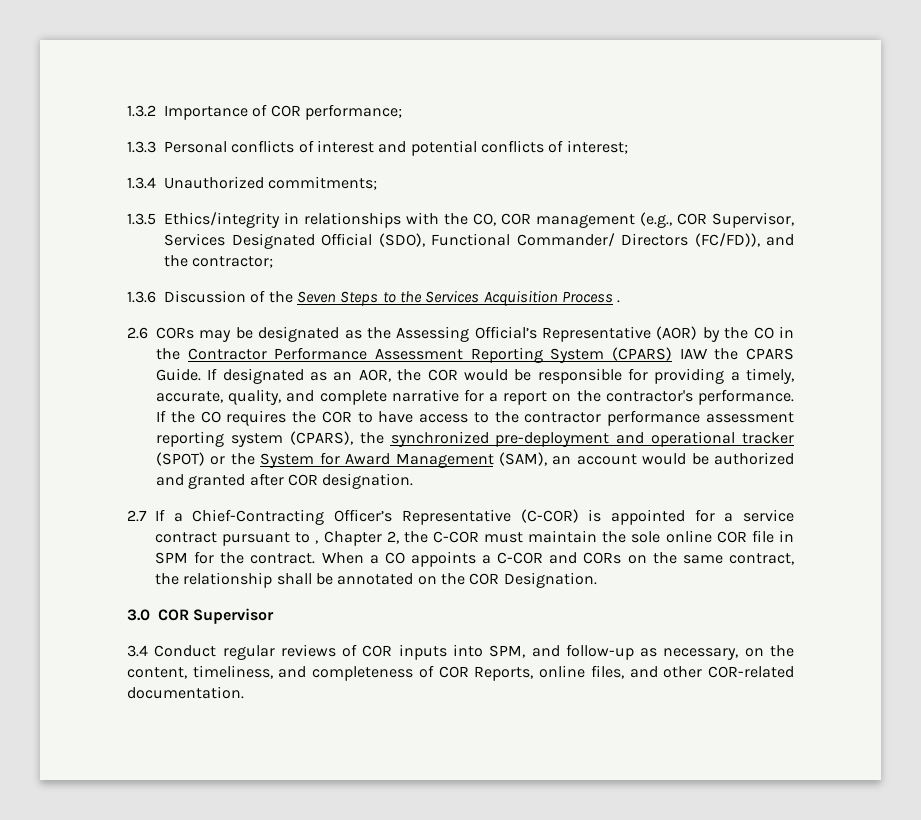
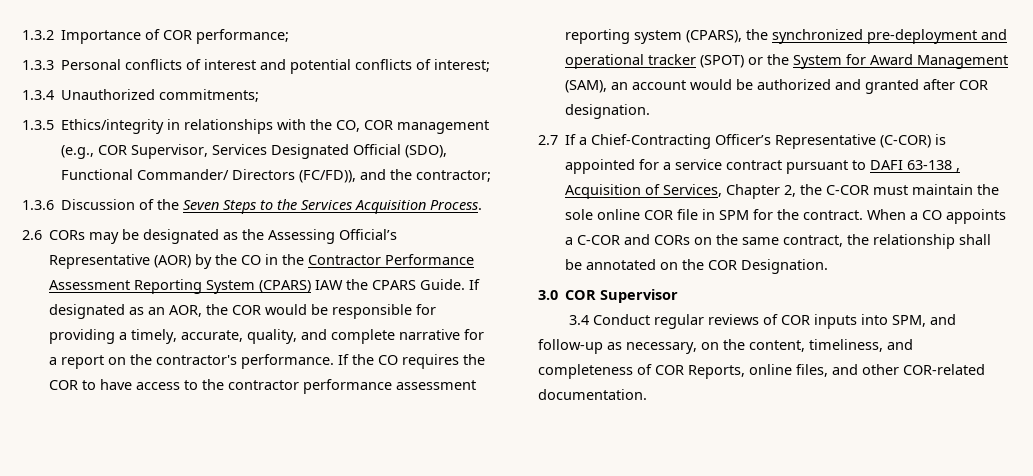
- 1.3.6 Discussion of the Seven Steps to the Services Acquisition Process .
+ 1.3.6 Discussion of the Seven Steps to the Services Acquisition Process.
- 2.7 If a Chief-Contracting Officer’s Representative (C-COR) is appointed for a service contract pursuant to , Chapter 2, the C-COR must maintain the sole online COR file in SPM for the contract.
+ 2.7 If a Chief-Contracting Officer’s Representative (C-COR) is appointed for a service contract pursuant to DAFI 63-138 , Acquisition of Services, Chapter 2, the C-COR must maintain the sole online COR file in SPM for the contract.

